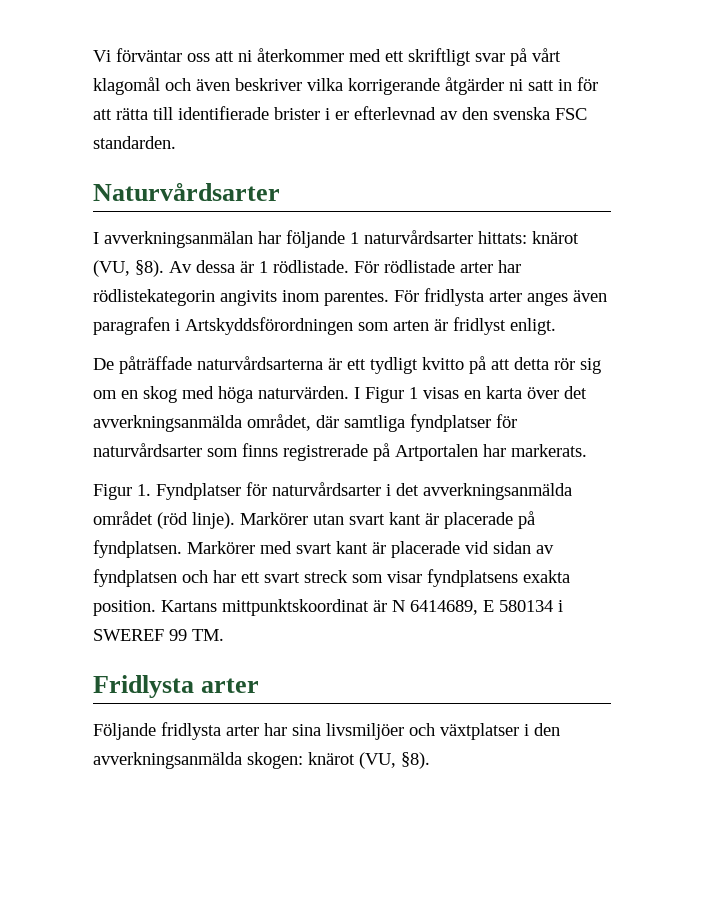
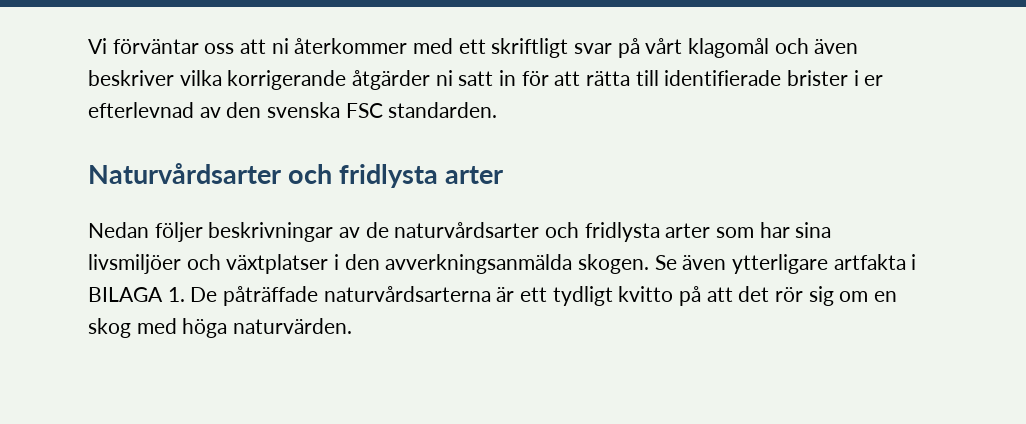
- Naturvårdsarter
- I avverkningsanmälan har följande 1 naturvårdsarter hittats: knärot (VU, §8). Av dessa är 1 rödlistade. För rödlistade arter har rödlistekategorin angivits inom parentes. För fridlysta arter anges även paragrafen i Artskyddsförordningen som arten är fridlyst enligt.
- De påträffade naturvårdsarterna är ett tydligt kvitto på att detta rör sig om en skog med höga naturvärden. I Figur 1 visas en karta över det avverkningsanmälda området, där samtliga fyndplatser för naturvårdsarter som finns registrerade på Artportalen har markerats.
- Figur 1. Fyndplatser för naturvårdsarter i det avverkningsanmälda området (röd linje). Markörer utan svart kant är placerade på fyndplatsen. Markörer med svart kant är placerade vid sidan av fyndplatsen och har ett svart streck som visar fyndplatsens exakta position. Kartans mittpunktskoordinat är N 6414689, E 580134 i SWEREF 99 TM.
- Fridlysta arter
- Följande fridlysta arter har sina livsmiljöer och växtplatser i den avverkningsanmälda skogen: knärot (VU, §8).
+ Naturvårdsarter och fridlysta arter
+ Nedan följer beskrivningar av de naturvårdsarter och fridlysta arter som har sina livsmiljöer och växtplatser i den avverkningsanmälda skogen. Se även ytterligare artfakta i BILAGA 1. De påträffade naturvårdsarterna är ett tydligt kvitto på att det rör sig om en skog med höga naturvärden.

